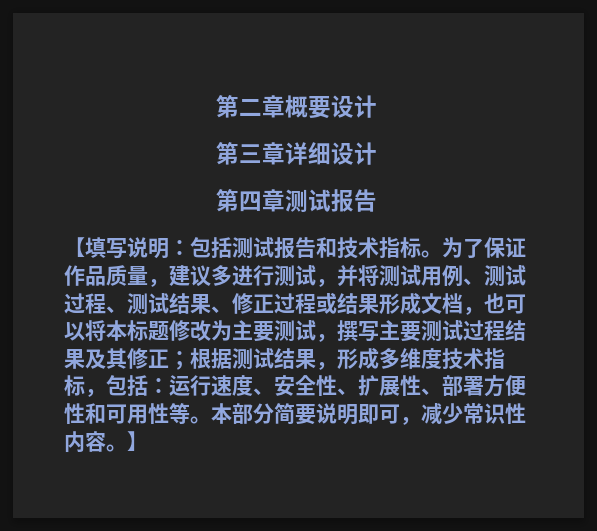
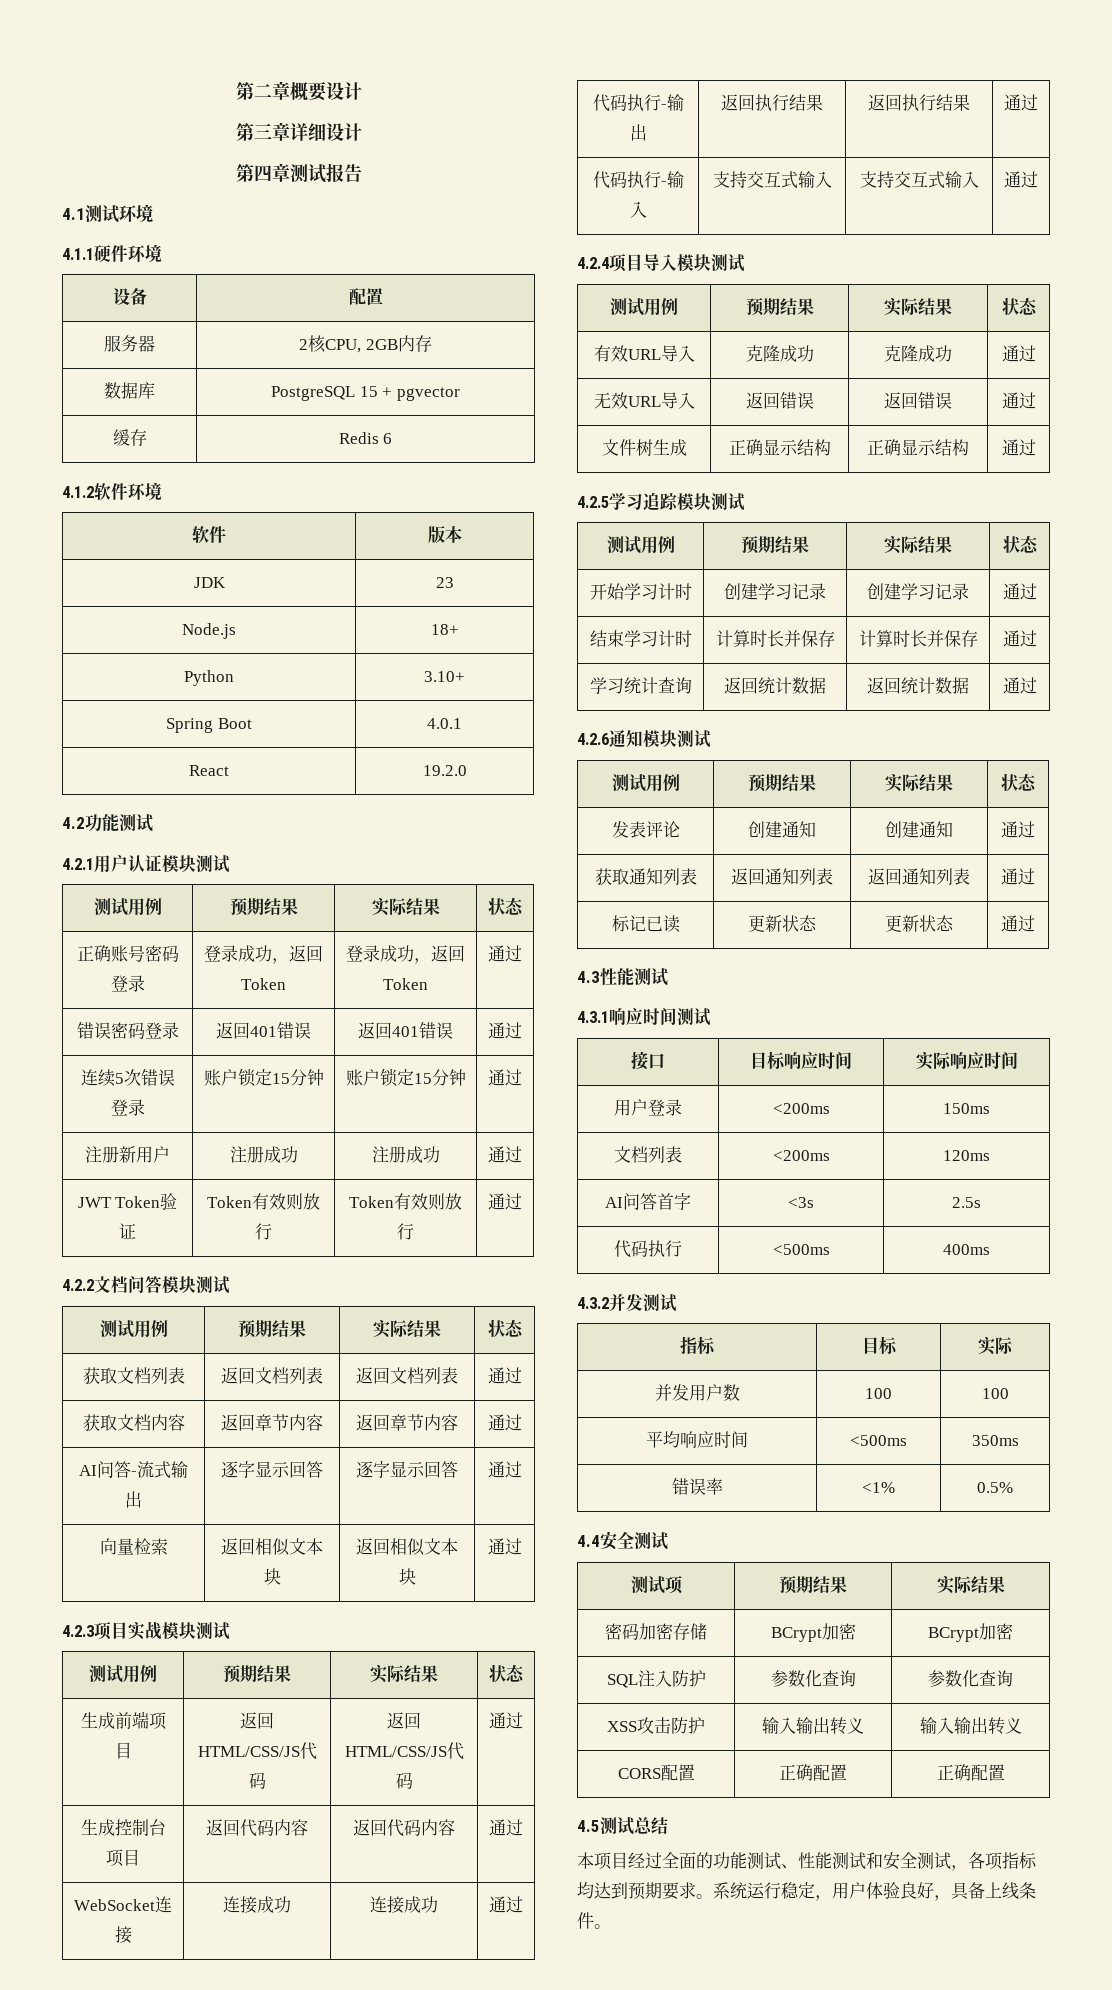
- 【填写说明：包括测试报告和技术指标。为了保证作品质量，建议多进行测试，并将测试用例、测试过程、测试结果、修正过程或结果形成文档，也可以将本标题修改为主要测试，撰写主要测试过程结果及其修正；根据测试结果，形成多维度技术指标，包括：运行速度、安全性、扩展性、部署方便性和可用性等。本部分简要说明即可，减少常识性内容。】
+ 4.1测试环境
+ 4.1.1硬件环境
+ 设备 | 配置
+ 服务器 | 2核CPU, 2GB内存
+ 数据库 | PostgreSQL 15 + pgvector
+ 缓存 | Redis 6
+ 4.1.2软件环境
+ 软件 | 版本
+ JDK | 23
+ Node.js | 18+
+ Python | 3.10+
+ Spring Boot | 4.0.1
+ React | 19.2.0
+ 4.2功能测试
+ 4.2.1用户认证模块测试
+ 测试用例 | 预期结果 | 实际结果 | 状态
+ 正确账号密码登录 | 登录成功，返回Token | 登录成功，返回Token | 通过
+ 错误密码登录 | 返回401错误 | 返回401错误 | 通过
+ 连续5次错误登录 | 账户锁定15分钟 | 账户锁定15分钟 | 通过
+ 注册新用户 | 注册成功 | 注册成功 | 通过
+ JWT Token验证 | Token有效则放行 | Token有效则放行 | 通过
+ 4.2.2文档问答模块测试
+ 测试用例 | 预期结果 | 实际结果 | 状态
+ 获取文档列表 | 返回文档列表 | 返回文档列表 | 通过
+ 获取文档内容 | 返回章节内容 | 返回章节内容 | 通过
+ AI问答-流式输出 | 逐字显示回答 | 逐字显示回答 | 通过
+ 向量检索 | 返回相似文本块 | 返回相似文本块 | 通过
+ 4.2.3项目实战模块测试
+ 测试用例 | 预期结果 | 实际结果 | 状态
+ 生成前端项目 | 返回HTML/CSS/JS代码 | 返回HTML/CSS/JS代码 | 通过
+ 生成控制台项目 | 返回代码内容 | 返回代码内容 | 通过
+ WebSocket连接 | 连接成功 | 连接成功 | 通过
+ 代码执行-输出 | 返回执行结果 | 返回执行结果 | 通过
+ 代码执行-输入 | 支持交互式输入 | 支持交互式输入 | 通过
+ 4.2.4项目导入模块测试
+ 测试用例 | 预期结果 | 实际结果 | 状态
+ 有效URL导入 | 克隆成功 | 克隆成功 | 通过
+ 无效URL导入 | 返回错误 | 返回错误 | 通过
+ 文件树生成 | 正确显示结构 | 正确显示结构 | 通过
+ 4.2.5学习追踪模块测试
+ 测试用例 | 预期结果 | 实际结果 | 状态
+ 开始学习计时 | 创建学习记录 | 创建学习记录 | 通过
+ 结束学习计时 | 计算时长并保存 | 计算时长并保存 | 通过
+ 学习统计查询 | 返回统计数据 | 返回统计数据 | 通过
+ 4.2.6通知模块测试
+ 测试用例 | 预期结果 | 实际结果 | 状态
+ 发表评论 | 创建通知 | 创建通知 | 通过
+ 获取通知列表 | 返回通知列表 | 返回通知列表 | 通过
+ 标记已读 | 更新状态 | 更新状态 | 通过
+ 4.3性能测试
+ 4.3.1响应时间测试
+ 接口 | 目标响应时间 | 实际响应时间
+ 用户登录 | <200ms | 150ms
+ 文档列表 | <200ms | 120ms
+ AI问答首字 | <3s | 2.5s
+ 代码执行 | <500ms | 400ms
+ 4.3.2并发测试
+ 指标 | 目标 | 实际
+ 并发用户数 | 100 | 100
+ 平均响应时间 | <500ms | 350ms
+ 错误率 | <1% | 0.5%
+ 4.4安全测试
+ 测试项 | 预期结果 | 实际结果
+ 密码加密存储 | BCrypt加密 | BCrypt加密
+ SQL注入防护 | 参数化查询 | 参数化查询
+ XSS攻击防护 | 输入输出转义 | 输入输出转义
+ CORS配置 | 正确配置 | 正确配置
+ 4.5测试总结
+ 本项目经过全面的功能测试、性能测试和安全测试，各项指标均达到预期要求。系统运行稳定，用户体验良好，具备上线条件。

